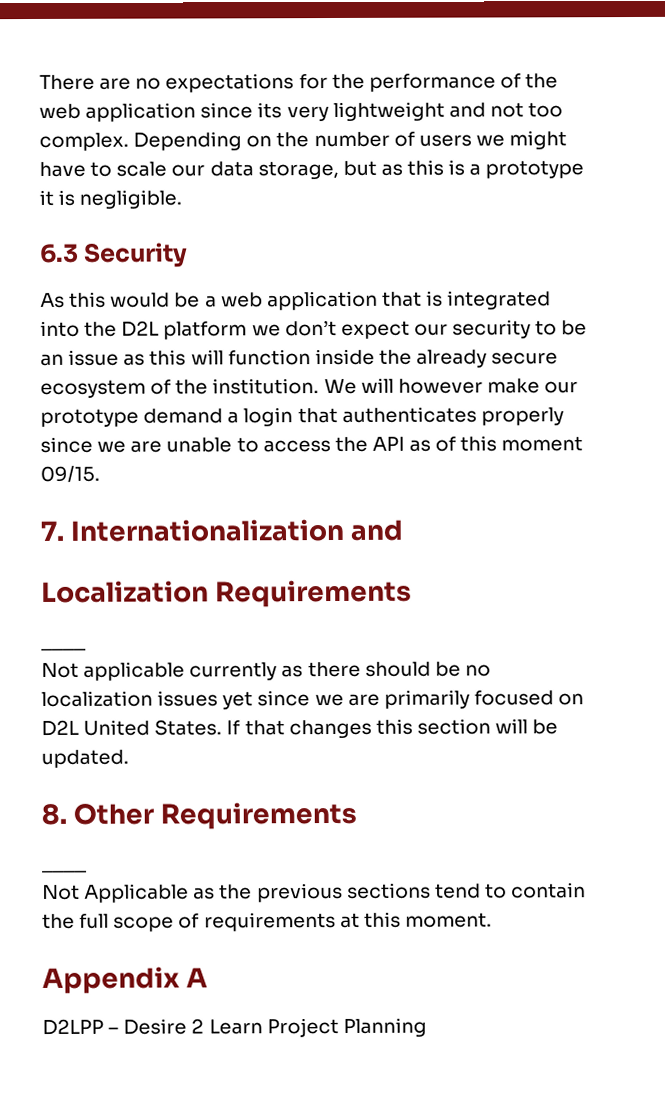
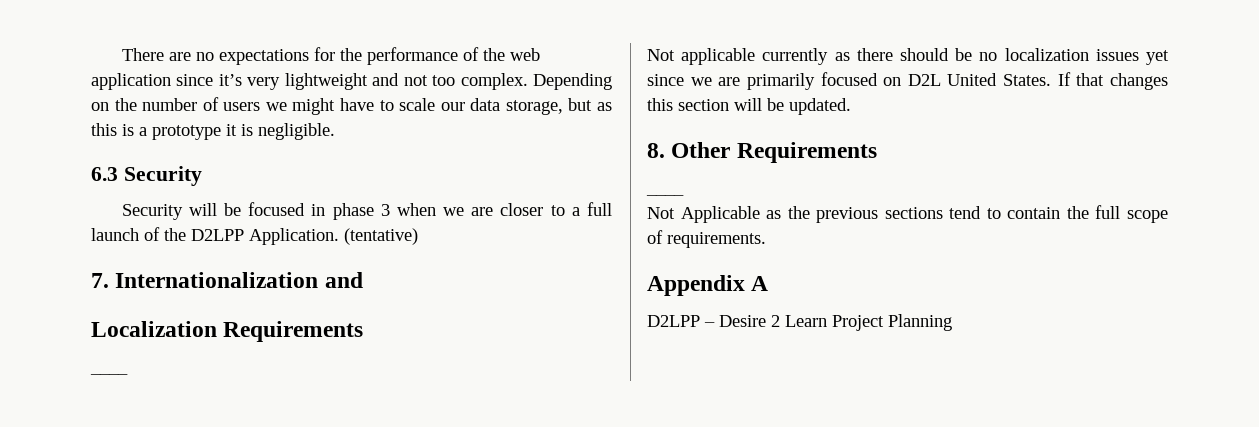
- There are no expectations for the performance of the web application since its very lightweight and not too complex.
+ There are no expectations for the performance of the web application since it’s very lightweight and not too complex.
- As this would be a web application that is integrated into the D2L platform we don’t expect our security to be an issue as this will function inside the already secure ecosystem of the institution. We will however make our prototype demand a login that authenticates properly since we are unable to access the API as of this moment 09/15.
+ Security will be focused in phase 3 when we are closer to a full launch of the D2LPP Application. (tentative)
- Not Applicable as the previous sections tend to contain the full scope of requirements at this moment.
+ Not Applicable as the previous sections tend to contain the full scope of requirements.

